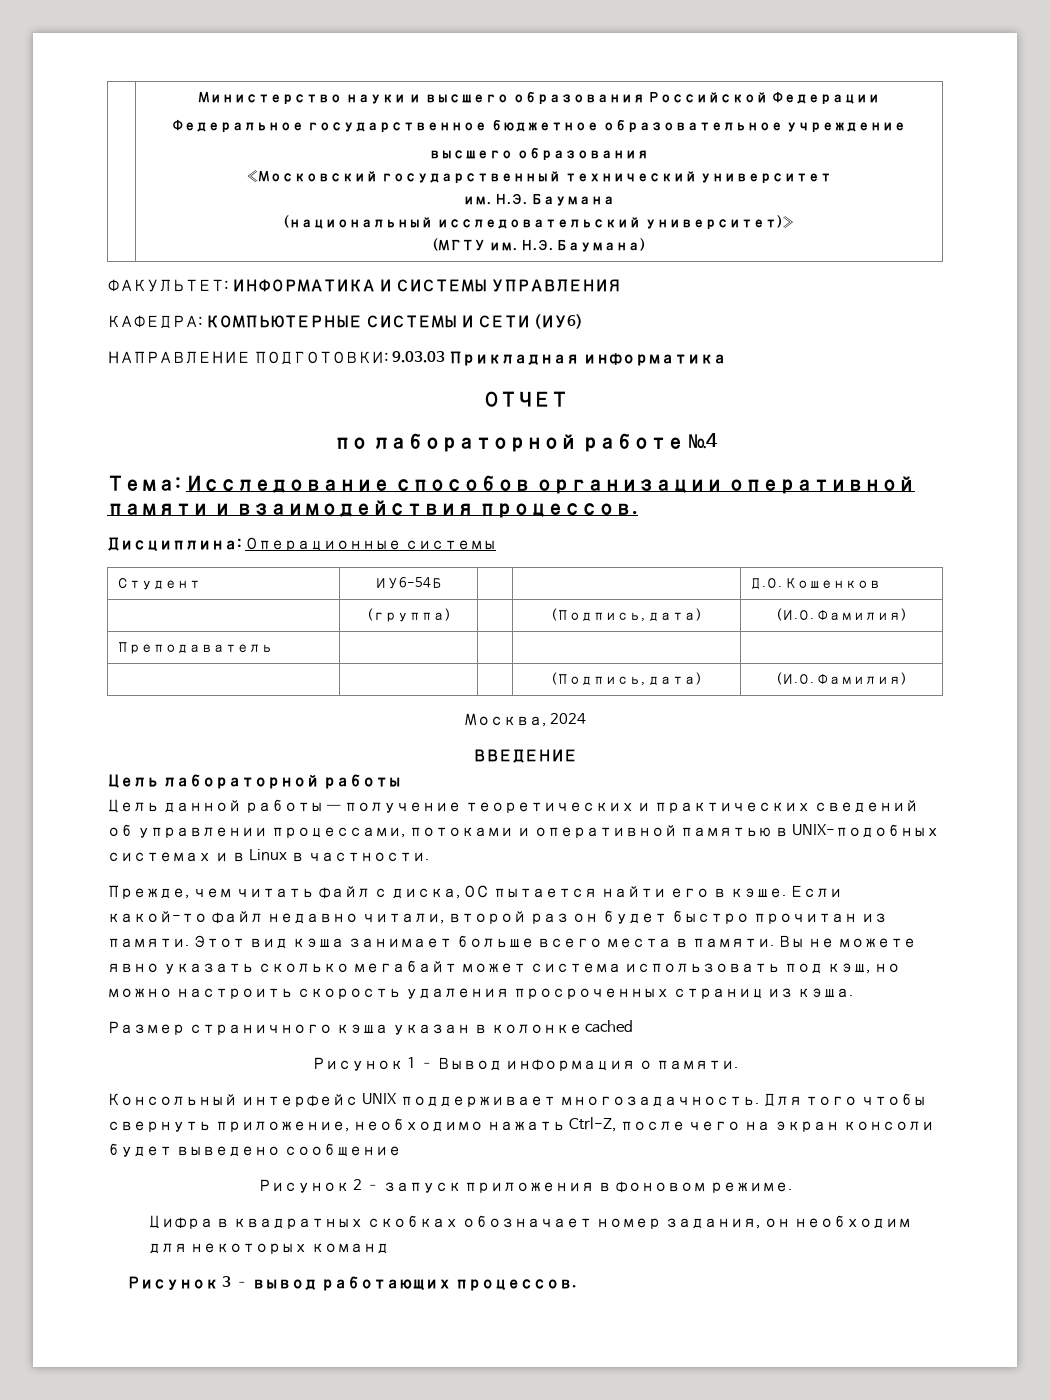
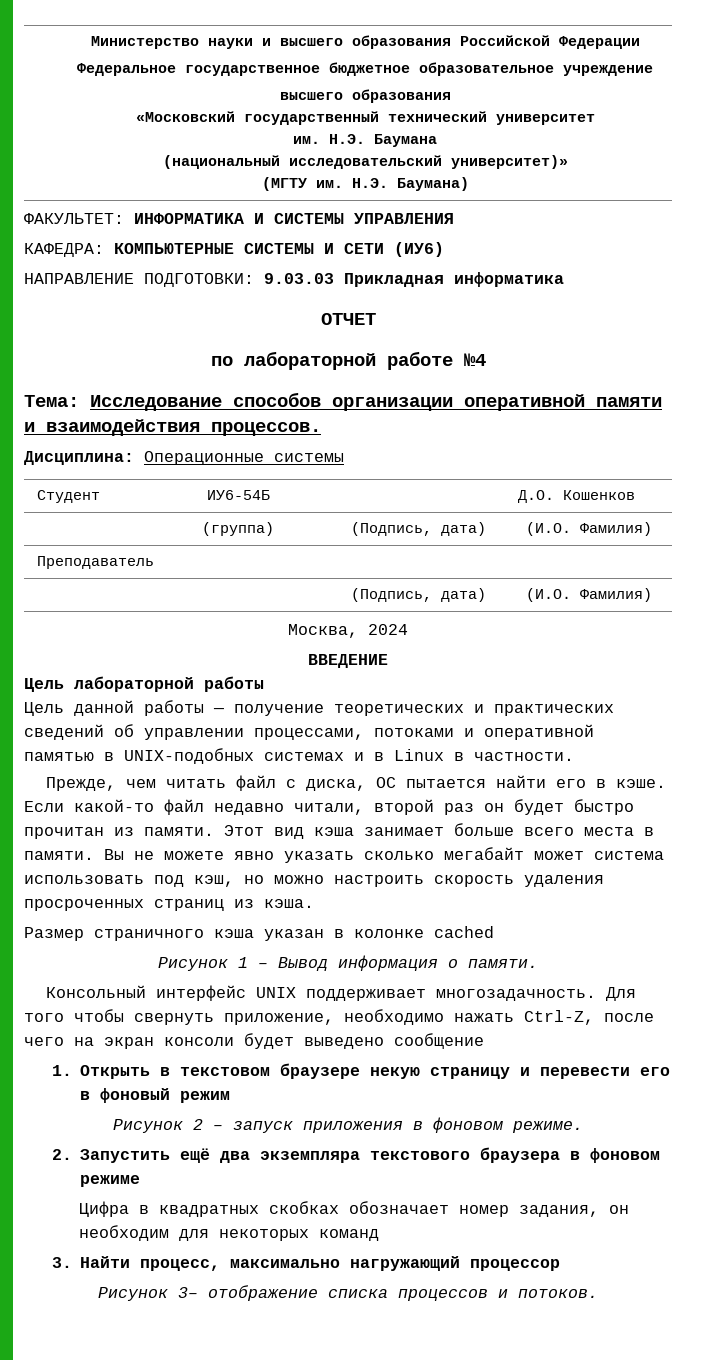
+ 1. Открыть в текстовом браузере некую страницу и перевести его в фоновый режим
+ 2. Запустить ещё два экземпляра текстового браузера в фоновом режиме
- Рисунок 3 – вывод работающих процессов.
+ 3. Найти процесс, максимально нагружающий процессор
+ Рисунок 3– отображение списка процессов и потоков.

